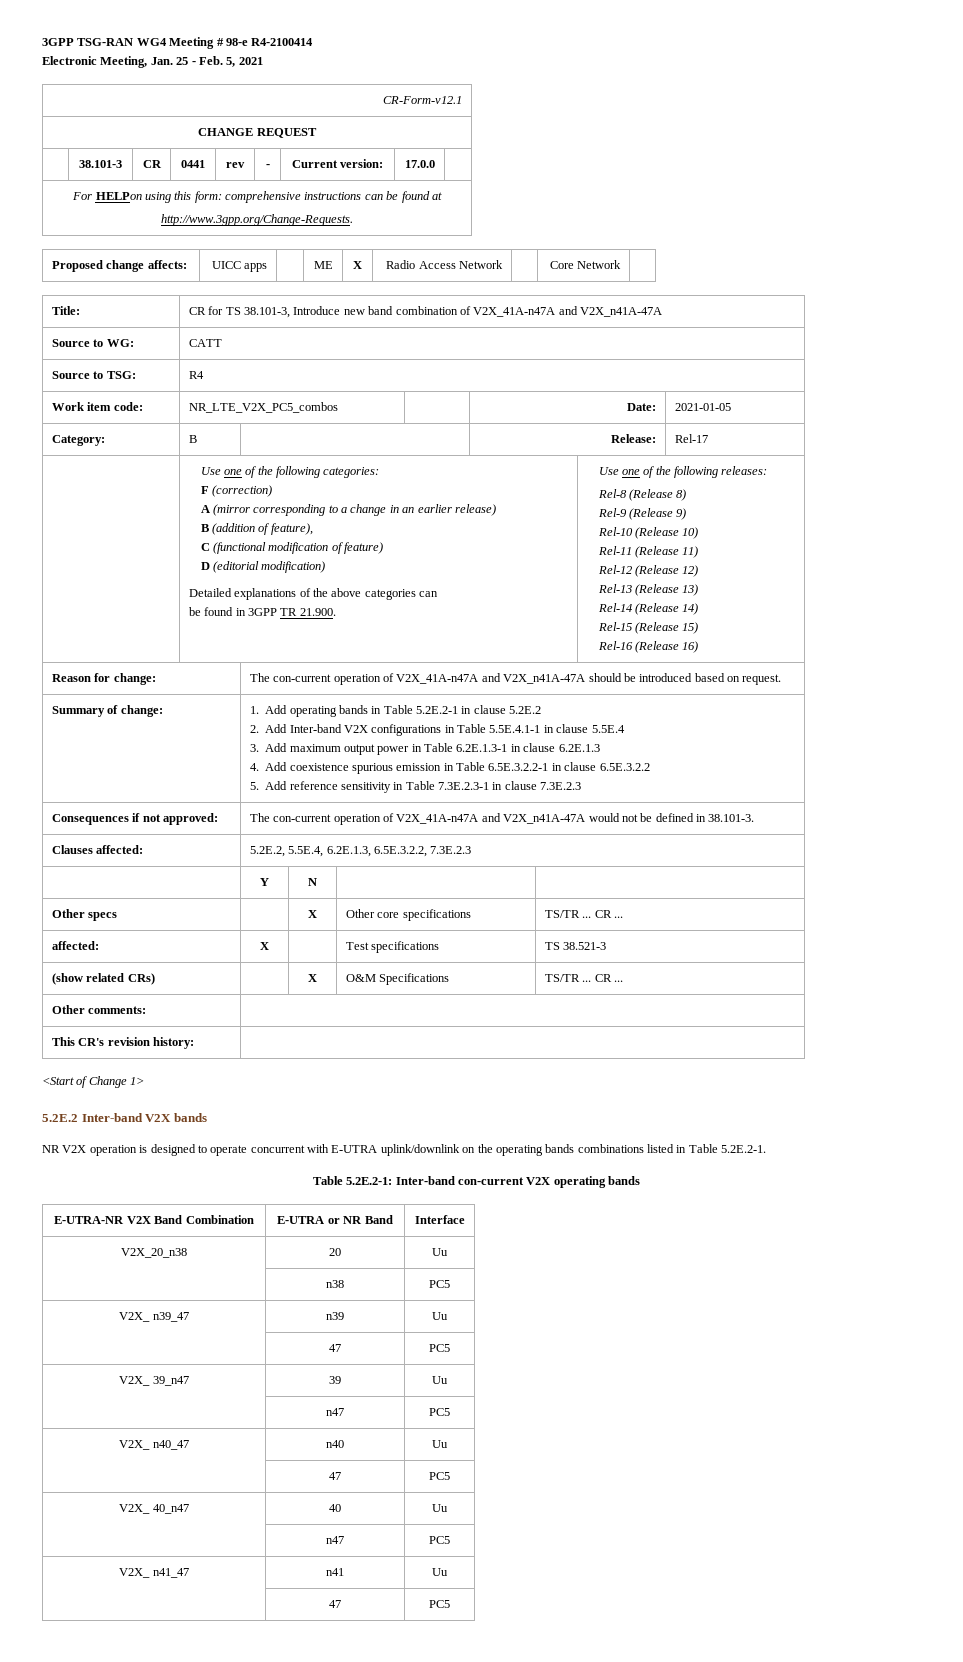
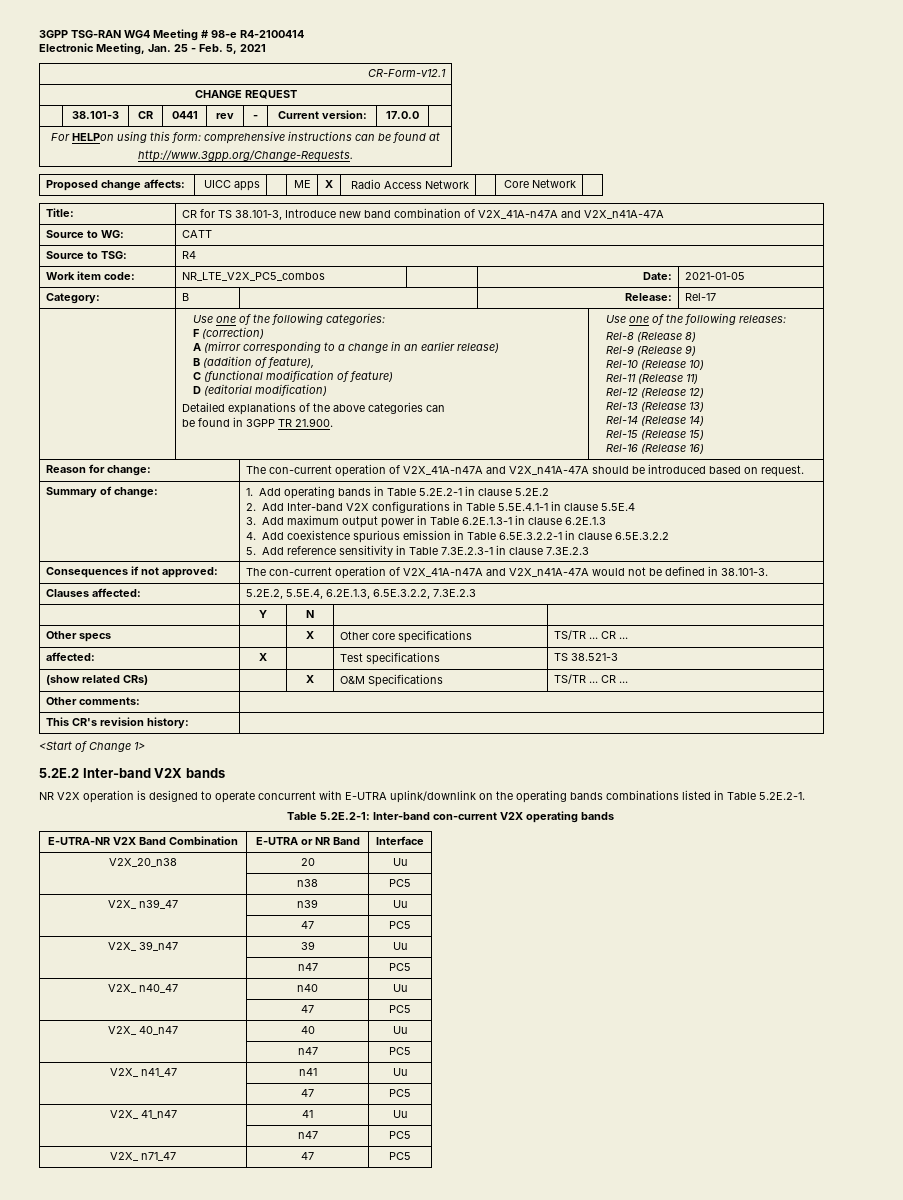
+ V2X_ 41_n47 | 41 | Uu
+ | n47 | PC5
+ V2X_ n71_47 | 47 | PC5

